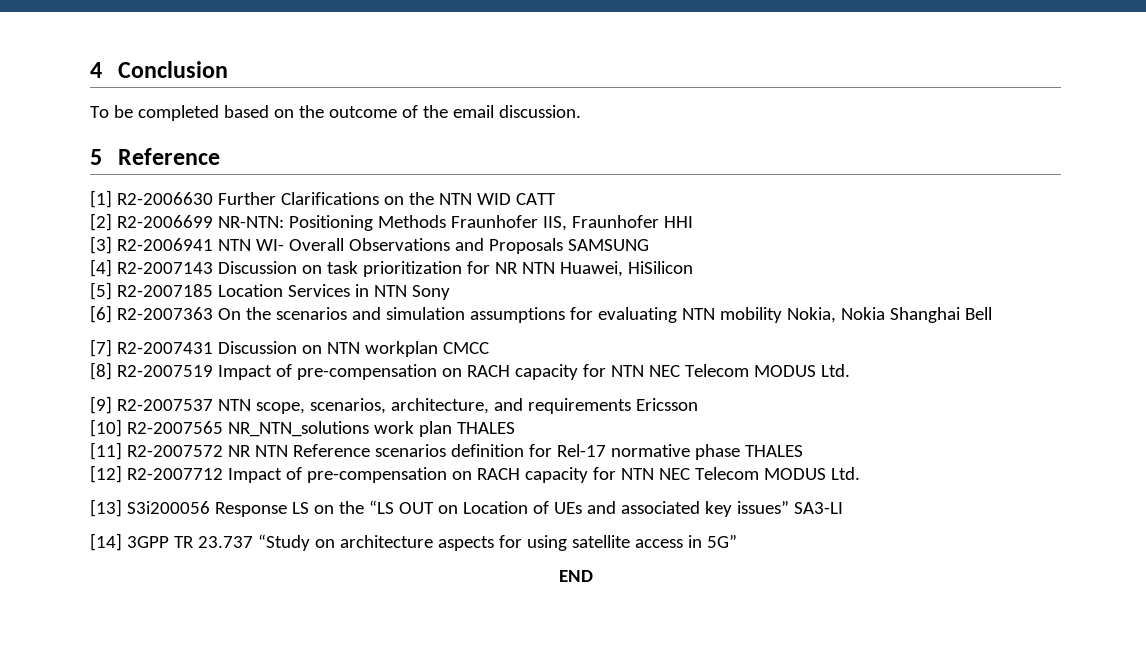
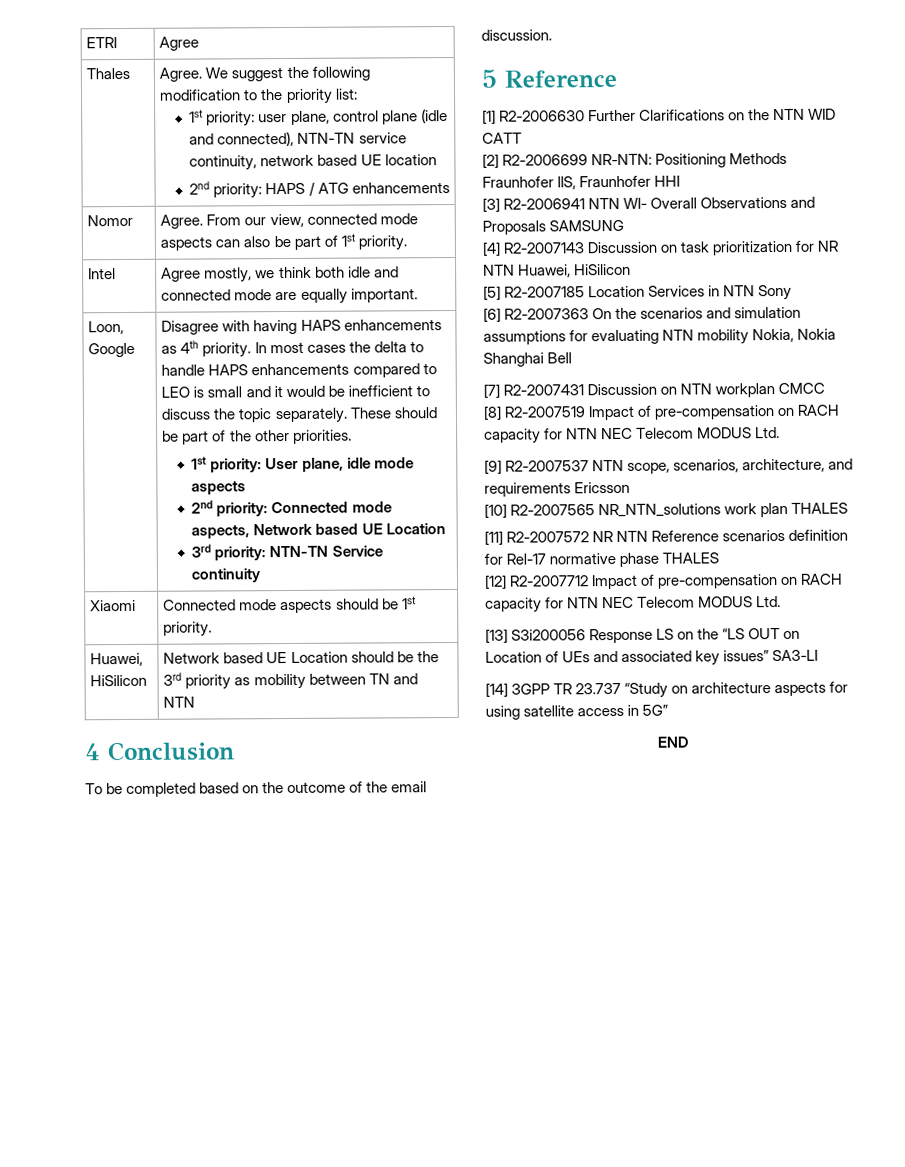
+ ETRI | Agree
+ Thales | Agree. We suggest the following modification to the priority list:
+ 1st priority: user plane, control plane (idle and connected), NTN-TN service continuity, network based UE location
+ 2nd priority: HAPS / ATG enhancements
+ Nomor | Agree. From our view, connected mode aspects can also be part of 1st priority.
+ Intel | Agree mostly, we think both idle and connected mode are equally important.
+ Loon, Google | Disagree with having HAPS enhancements as 4th priority. In most cases the delta to handle HAPS enhancements compared to LEO is small and it would be inefficient to discuss the topic separately. These should be part of the other priorities.
+ 1st priority: User plane, idle mode aspects
+ 2nd priority: Connected mode aspects, Network based UE Location
+ 3rd priority: NTN-TN Service continuity
+ Xiaomi | Connected mode aspects should be 1st priority.
+ Huawei, HiSilicon | Network based UE Location should be the 3rd priority as mobility between TN and NTN

